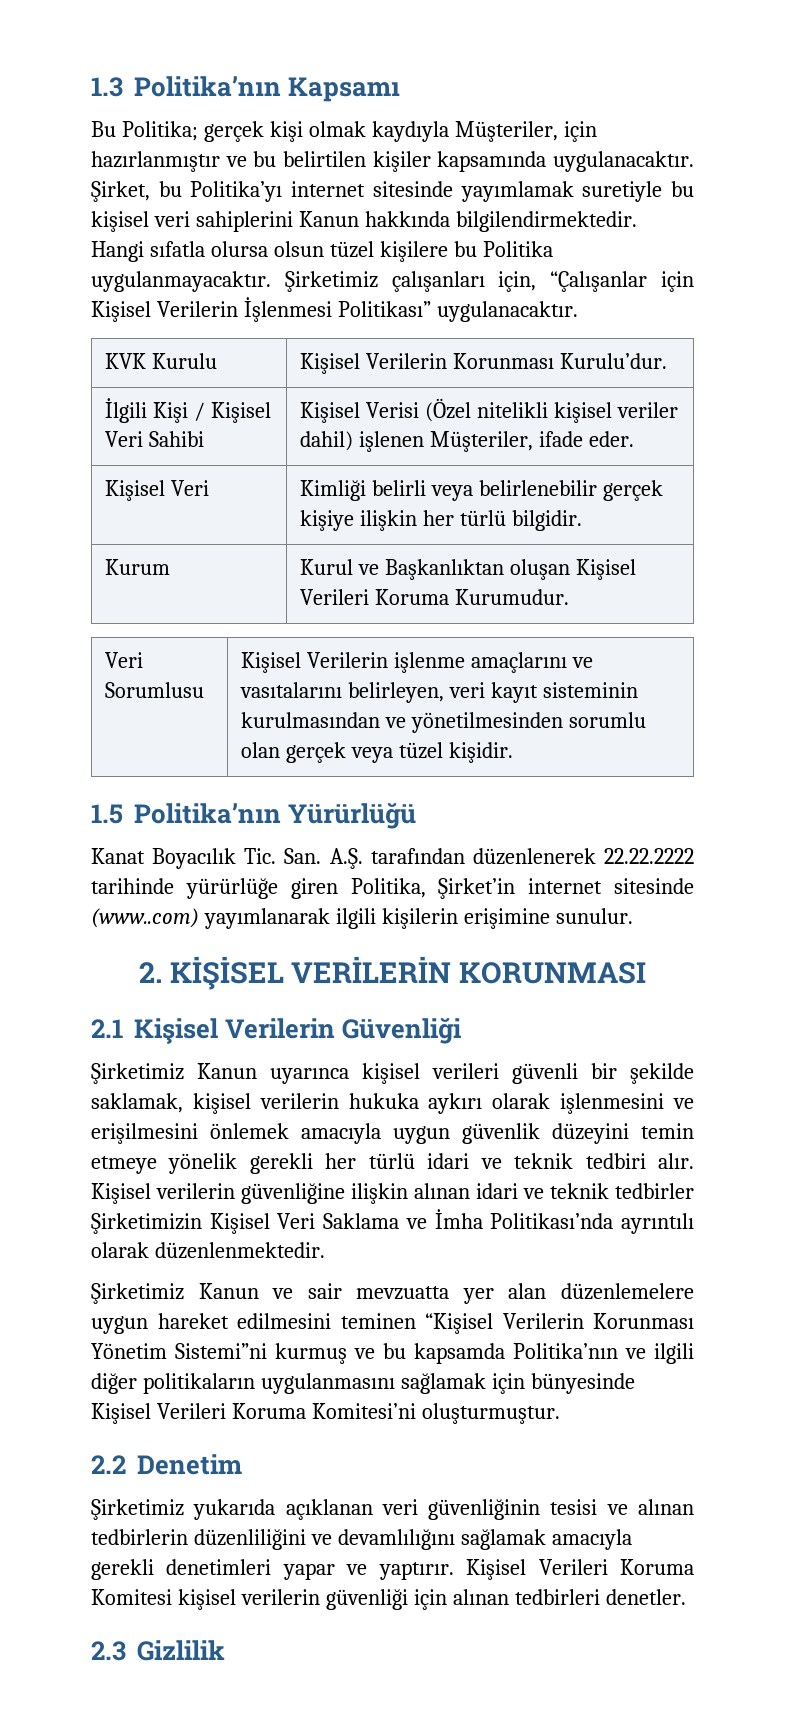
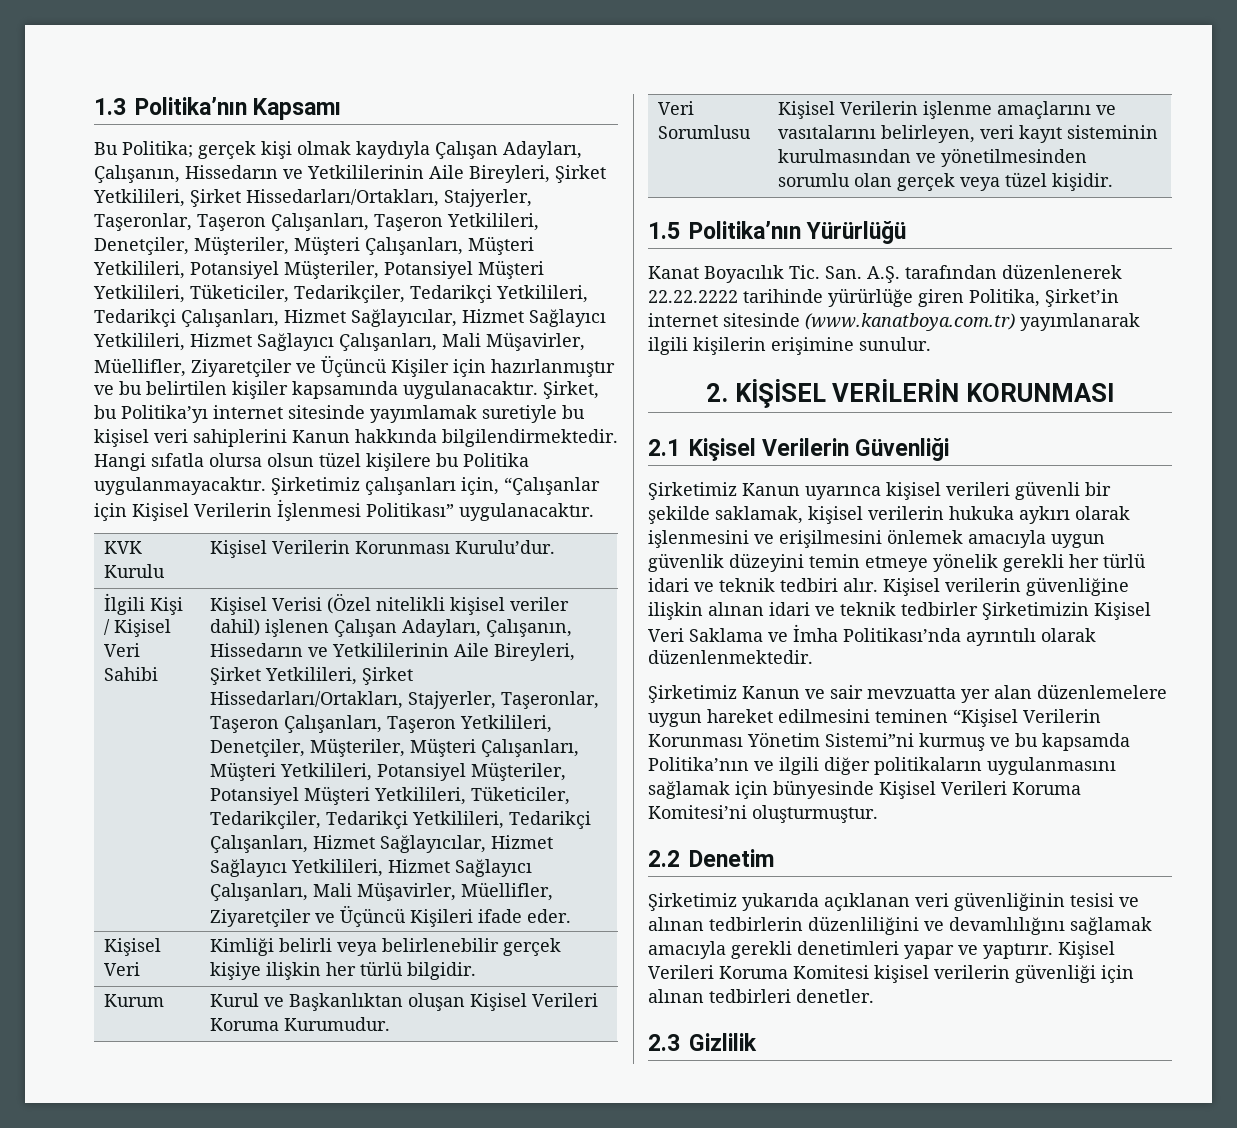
- Bu Politika; gerçek kişi olmak kaydıyla Müşteriler, için hazırlanmıştır ve bu belirtilen kişiler kapsamında uygulanacaktır.
+ Bu Politika; gerçek kişi olmak kaydıyla Çalışan Adayları, Çalışanın, Hissedarın ve Yetkililerinin Aile Bireyleri, Şirket Yetkilileri, Şirket Hissedarları/Ortakları, Stajyerler, Taşeronlar, Taşeron Çalışanları, Taşeron Yetkilileri, Denetçiler, Müşteriler, Müşteri Çalışanları, Müşteri Yetkilileri, Potansiyel Müşteriler, Potansiyel Müşteri Yetkilileri, Tüketiciler, Tedarikçiler, Tedarikçi Yetkilileri, Tedarikçi Çalışanları, Hizmet Sağlayıcılar, Hizmet Sağlayıcı Yetkilileri, Hizmet Sağlayıcı Çalışanları, Mali Müşavirler, Müellifler, Ziyaretçiler ve Üçüncü Kişiler için hazırlanmıştır ve bu belirtilen kişiler kapsamında uygulanacaktır.
- Kişisel Verisi (Özel nitelikli kişisel veriler dahil) işlenen Müşteriler, ifade eder.
+ Kişisel Verisi (Özel nitelikli kişisel veriler dahil) işlenen Çalışan Adayları, Çalışanın, Hissedarın ve Yetkililerinin Aile Bireyleri, Şirket Yetkilileri, Şirket Hissedarları/Ortakları, Stajyerler, Taşeronlar, Taşeron Çalışanları, Taşeron Yetkilileri, Denetçiler, Müşteriler, Müşteri Çalışanları, Müşteri Yetkilileri, Potansiyel Müşteriler, Potansiyel Müşteri Yetkilileri, Tüketiciler, Tedarikçiler, Tedarikçi Yetkilileri, Tedarikçi Çalışanları, Hizmet Sağlayıcılar, Hizmet Sağlayıcı Yetkilileri, Hizmet Sağlayıcı Çalışanları, Mali Müşavirler, Müellifler, Ziyaretçiler ve Üçüncü Kişileri ifade eder.
- Kanat Boyacılık Tic. San. A.Ş. tarafından düzenlenerek 22.22.2222 tarihinde yürürlüğe giren Politika, Şirket’in internet sitesinde (www..com) yayımlanarak ilgili kişilerin erişimine sunulur.
+ Kanat Boyacılık Tic. San. A.Ş. tarafından düzenlenerek 22.22.2222 tarihinde yürürlüğe giren Politika, Şirket’in internet sitesinde (www.kanatboya.com.tr) yayımlanarak ilgili kişilerin erişimine sunulur.

